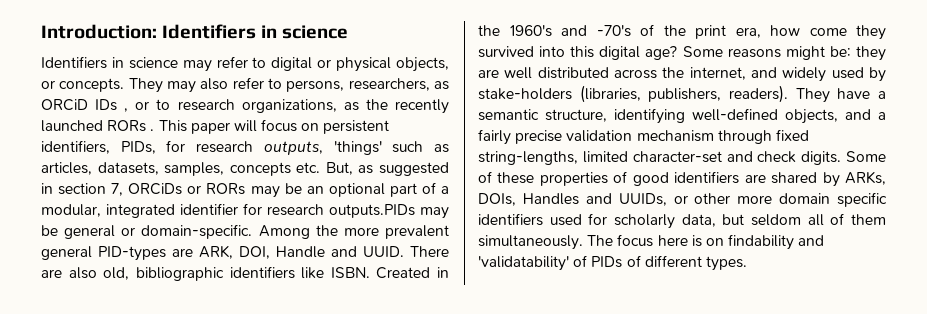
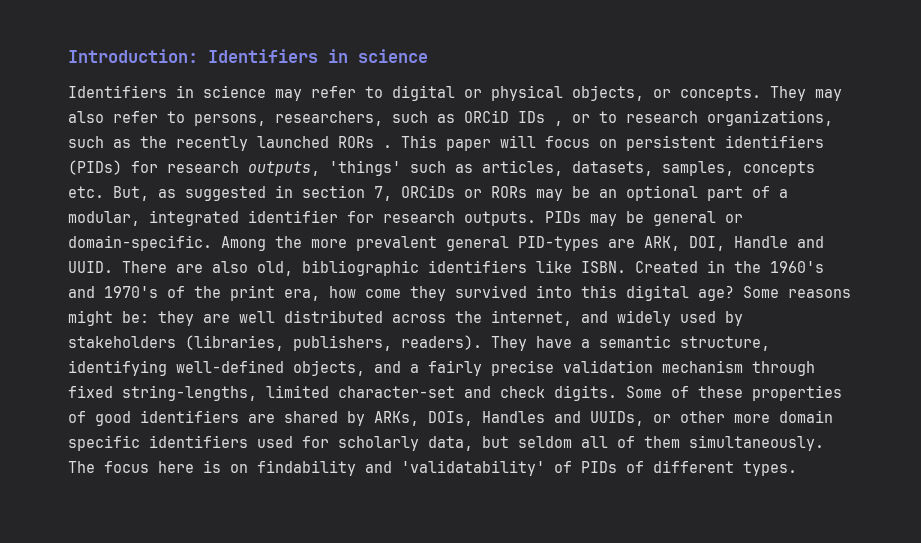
- They may also refer to persons, researchers, as ORCiD IDs , or to research organizations, as the recently launched RORs .
+ They may also refer to persons, researchers, such as ORCiD IDs , or to research organizations, such as the recently launched RORs .
- This paper will focus on persistent identifiers, PIDs, for research outputs, 'things' such as articles, datasets, samples, concepts etc. But, as suggested in section 7, ORCiDs or RORs may be an optional part of a modular, integrated identifier for research outputs.PIDs may be general or domain-specific.
+ This paper will focus on persistent identifiers (PIDs) for research outputs, 'things' such as articles, datasets, samples, concepts etc. But, as suggested in section 7, ORCiDs or RORs may be an optional part of a modular, integrated identifier for research outputs. PIDs may be general or domain-specific.
- Created in the 1960's and -70's of the print era, how come they survived into this digital age?
+ Created in the 1960's and 1970's of the print era, how come they survived into this digital age?
- Some reasons might be: they are well distributed across the internet, and widely used by stake-holders (libraries, publishers, readers).
+ Some reasons might be: they are well distributed across the internet, and widely used by stakeholders (libraries, publishers, readers).

